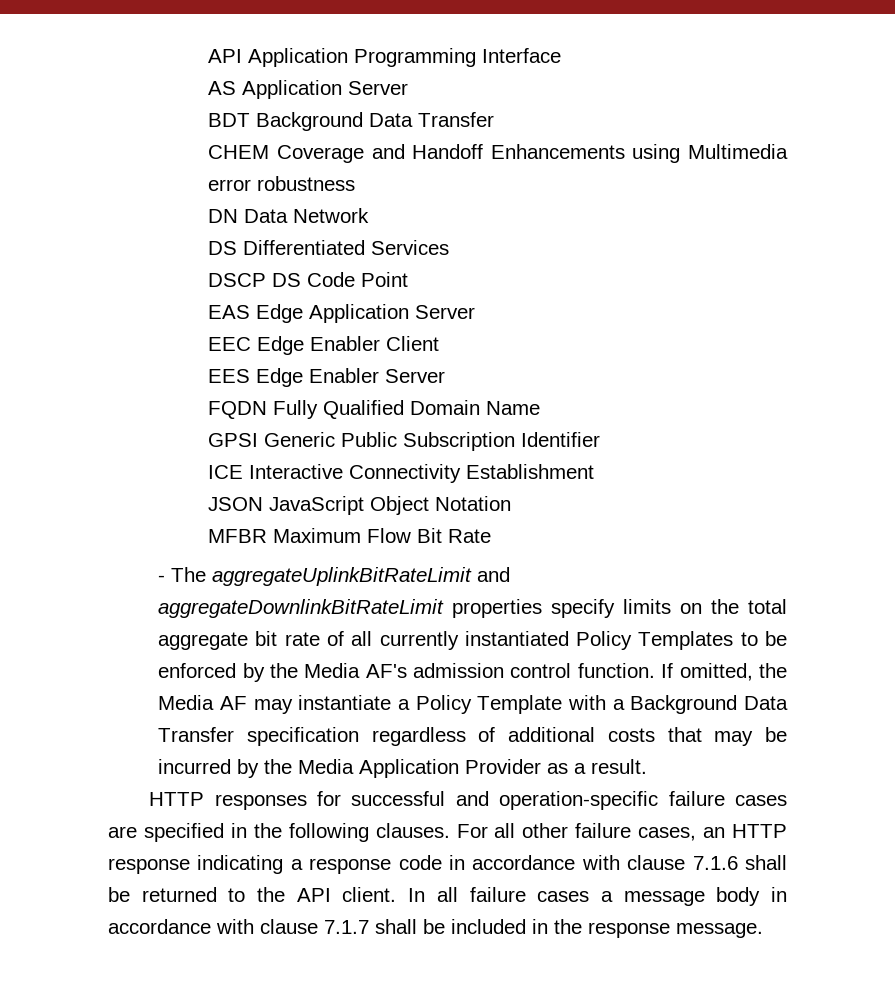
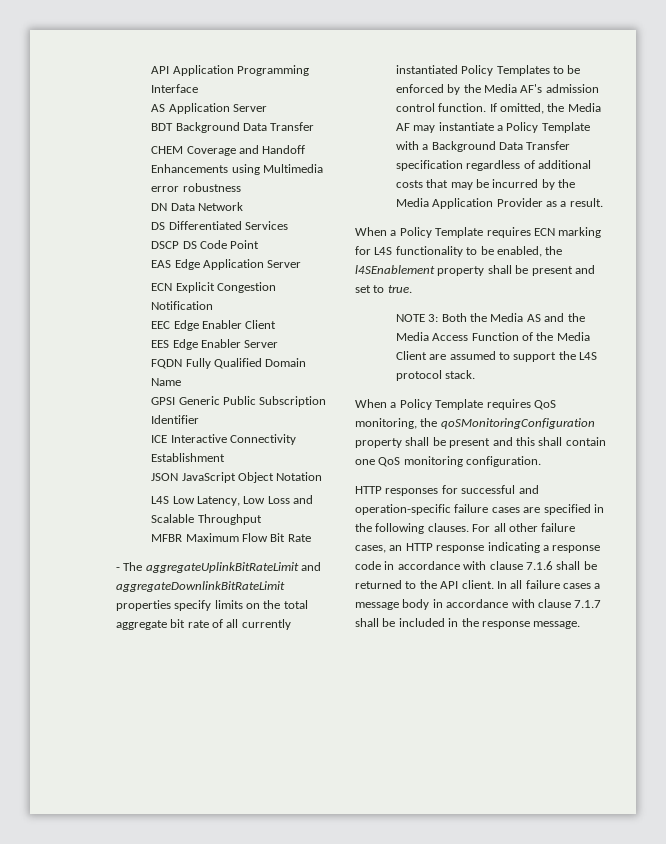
+ ECN Explicit Congestion Notification
+ L4S Low Latency, Low Loss and Scalable Throughput
+ When a Policy Template requires ECN marking for L4S functionality to be enabled, the l4SEnablement property shall be present and set to true.
+ NOTE 3: Both the Media AS and the Media Access Function of the Media Client are assumed to support the L4S protocol stack.
+ When a Policy Template requires QoS monitoring, the qoSMonitoringConfiguration property shall be present and this shall contain one QoS monitoring configuration.

